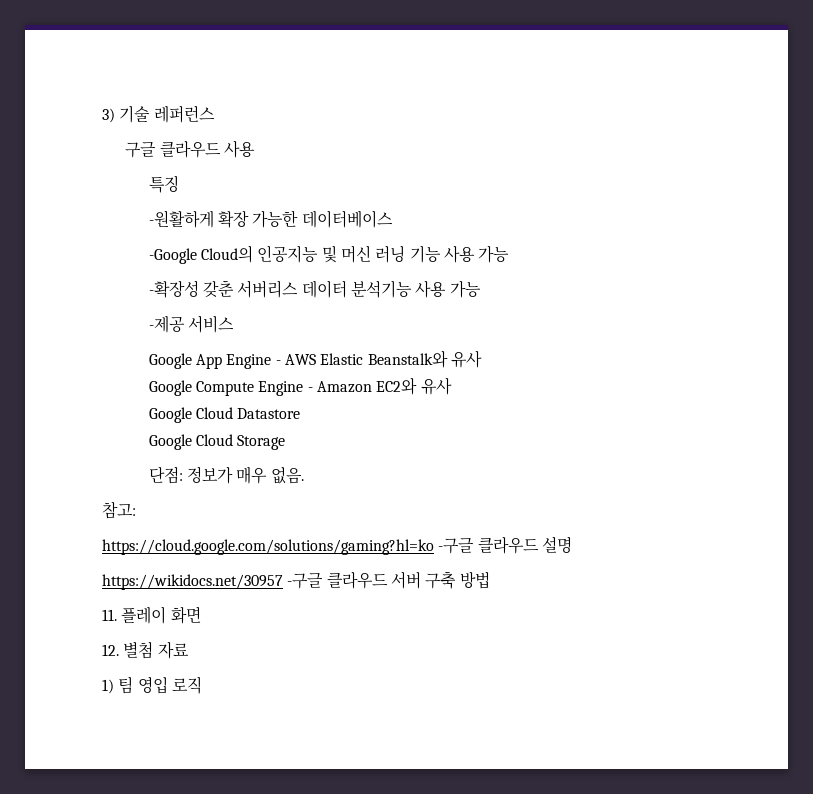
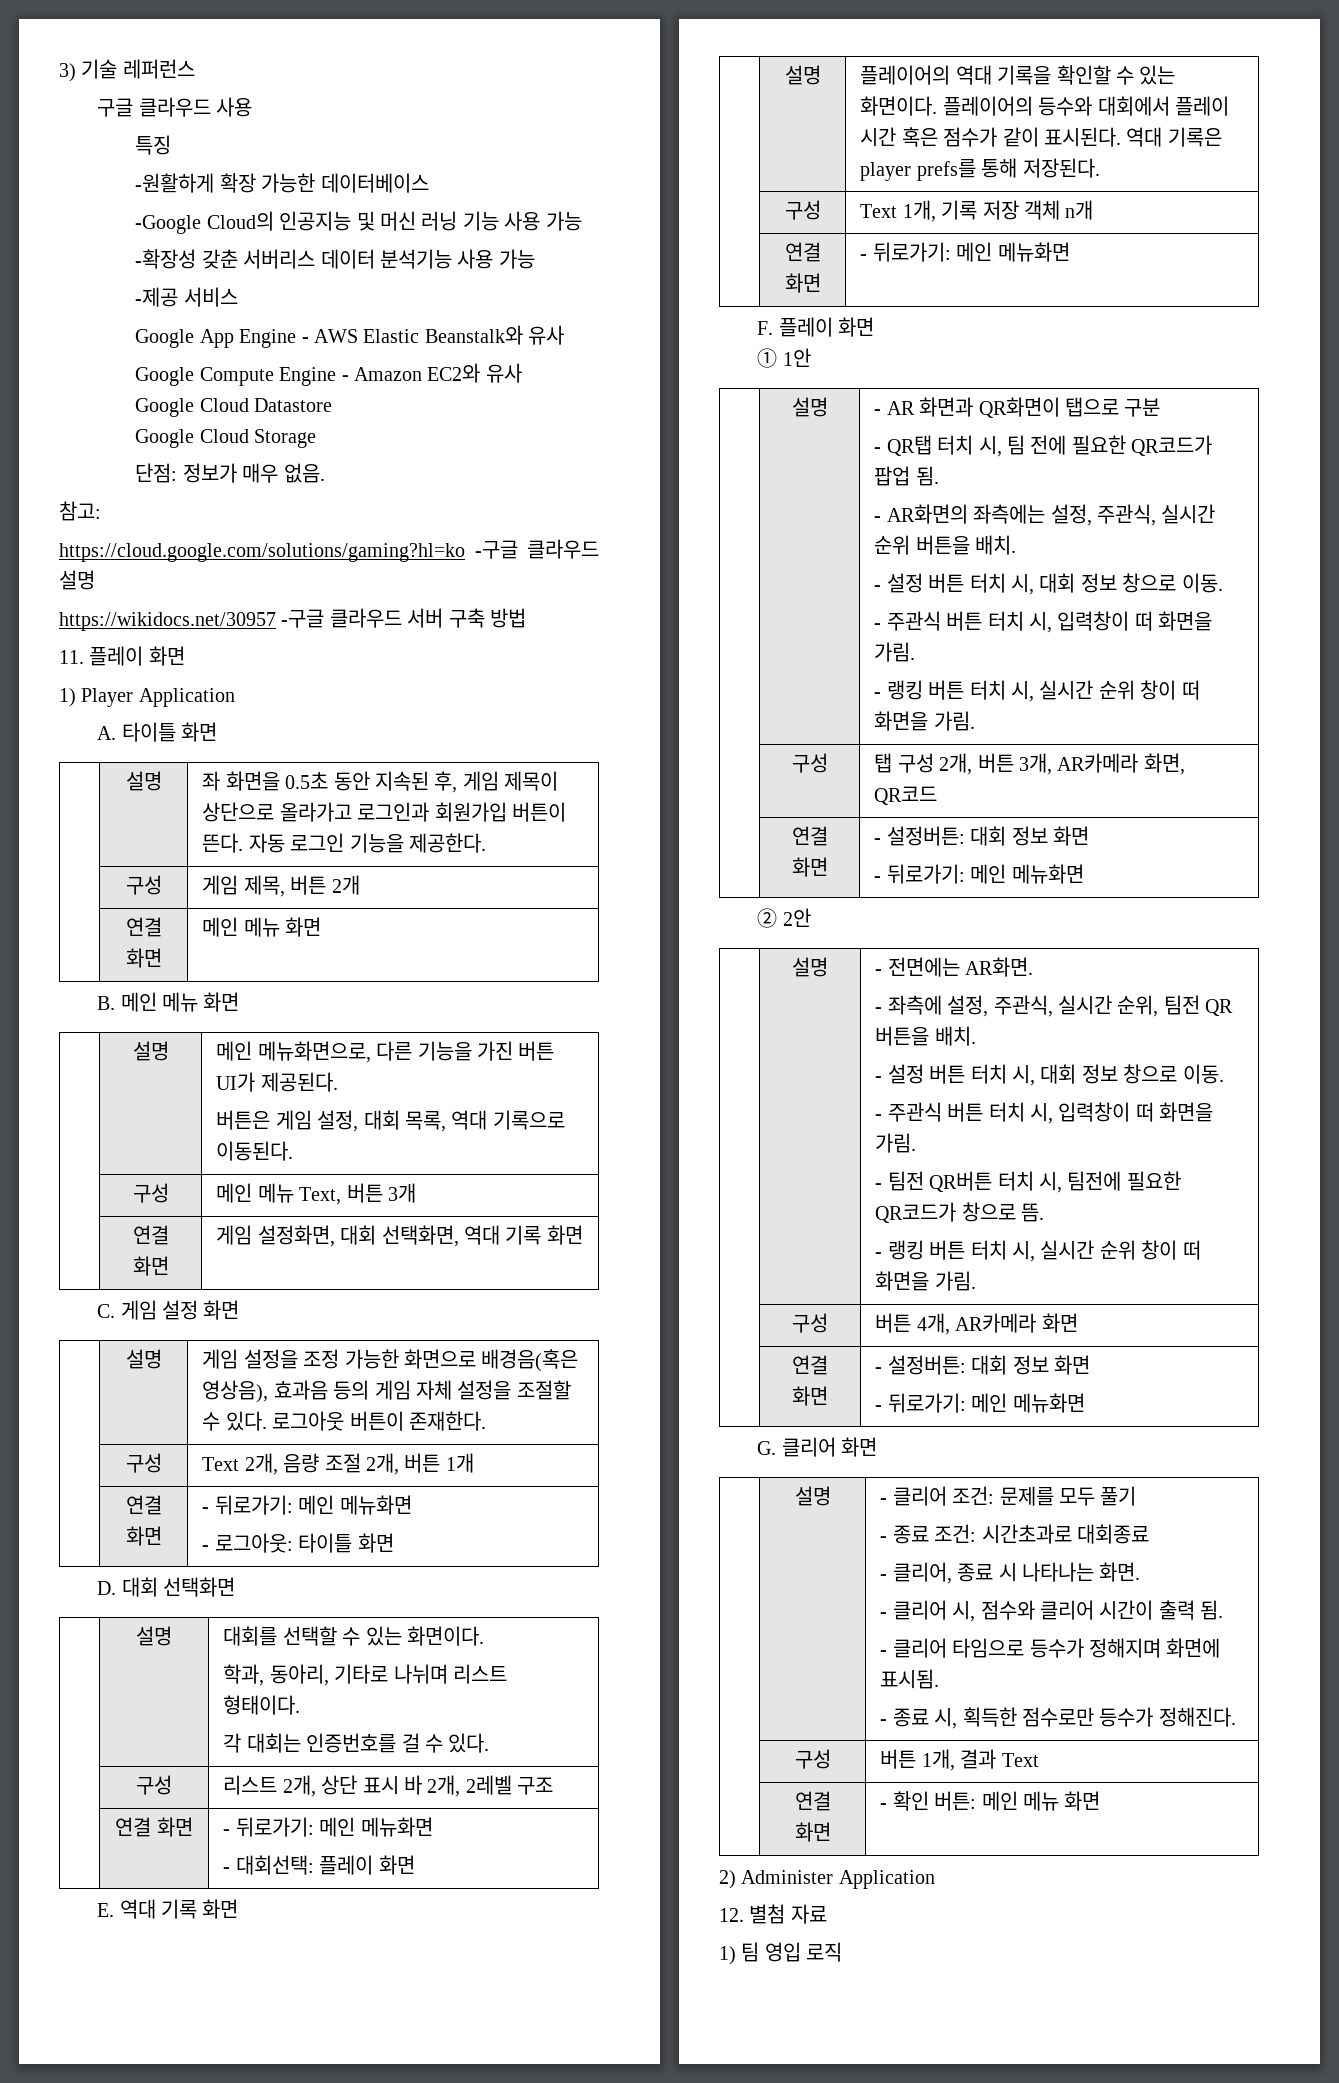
+ 1) Player Application
+ A. 타이틀 화면
+ | 설명 | 좌 화면을 0.5초 동안 지속된 후, 게임 제목이 상단으로 올라가고 로그인과 회원가입 버튼이 뜬다. 자동 로그인 기능을 제공한다.
+ | 구성 | 게임 제목, 버튼 2개
+ | 연결 화면 | 메인 메뉴 화면
+ B. 메인 메뉴 화면
+ | 설명 | 메인 메뉴화면으로, 다른 기능을 가진 버튼 UI가 제공된다.
+ 버튼은 게임 설정, 대회 목록, 역대 기록으로 이동된다.
+ | 구성 | 메인 메뉴 Text, 버튼 3개
+ | 연결 화면 | 게임 설정화면, 대회 선택화면, 역대 기록 화면
+ C. 게임 설정 화면
+ | 설명 | 게임 설정을 조정 가능한 화면으로 배경음(혹은 영상음), 효과음 등의 게임 자체 설정을 조절할 수 있다. 로그아웃 버튼이 존재한다.
+ | 구성 | Text 2개, 음량 조절 2개, 버튼 1개
+ | 연결 화면 | - 뒤로가기: 메인 메뉴화면
+ - 로그아웃: 타이틀 화면
+ D. 대회 선택화면
+ | 설명 | 대회를 선택할 수 있는 화면이다.
+ 학과, 동아리, 기타로 나뉘며 리스트 형태이다.
+ 각 대회는 인증번호를 걸 수 있다.
+ | 구성 | 리스트 2개, 상단 표시 바 2개, 2레벨 구조
+ | 연결 화면 | - 뒤로가기: 메인 메뉴화면
+ - 대회선택: 플레이 화면
+ E. 역대 기록 화면
+ | 설명 | 플레이어의 역대 기록을 확인할 수 있는 화면이다. 플레이어의 등수와 대회에서 플레이 시간 혹은 점수가 같이 표시된다. 역대 기록은 player prefs를 통해 저장된다.
+ | 구성 | Text 1개, 기록 저장 객체 n개
+ | 연결 화면 | - 뒤로가기: 메인 메뉴화면
+ F. 플레이 화면
+ ① 1안
+ | 설명 | - AR 화면과 QR화면이 탭으로 구분
+ - QR탭 터치 시, 팀 전에 필요한 QR코드가 팝업 됨.
+ - AR화면의 좌측에는 설정, 주관식, 실시간 순위 버튼을 배치.
+ - 설정 버튼 터치 시, 대회 정보 창으로 이동.
+ - 주관식 버튼 터치 시, 입력창이 떠 화면을 가림.
+ - 랭킹 버튼 터치 시, 실시간 순위 창이 떠 화면을 가림.
+ | 구성 | 탭 구성 2개, 버튼 3개, AR카메라 화면, QR코드
+ | 연결 화면 | - 설정버튼: 대회 정보 화면
+ - 뒤로가기: 메인 메뉴화면
+ ② 2안
+ | 설명 | - 전면에는 AR화면.
+ - 좌측에 설정, 주관식, 실시간 순위, 팀전 QR 버튼을 배치.
+ - 설정 버튼 터치 시, 대회 정보 창으로 이동.
+ - 주관식 버튼 터치 시, 입력창이 떠 화면을 가림.
+ - 팀전 QR버튼 터치 시, 팀전에 필요한 QR코드가 창으로 뜸.
+ - 랭킹 버튼 터치 시, 실시간 순위 창이 떠 화면을 가림.
+ | 구성 | 버튼 4개, AR카메라 화면
+ | 연결 화면 | - 설정버튼: 대회 정보 화면
+ - 뒤로가기: 메인 메뉴화면
+ G. 클리어 화면
+ | 설명 | - 클리어 조건: 문제를 모두 풀기
+ - 종료 조건: 시간초과로 대회종료
+ - 클리어, 종료 시 나타나는 화면.
+ - 클리어 시, 점수와 클리어 시간이 출력 됨.
+ - 클리어 타임으로 등수가 정해지며 화면에 표시됨.
+ - 종료 시, 획득한 점수로만 등수가 정해진다.
+ | 구성 | 버튼 1개, 결과 Text
+ | 연결 화면 | - 확인 버튼: 메인 메뉴 화면
+ 2) Administer Application

